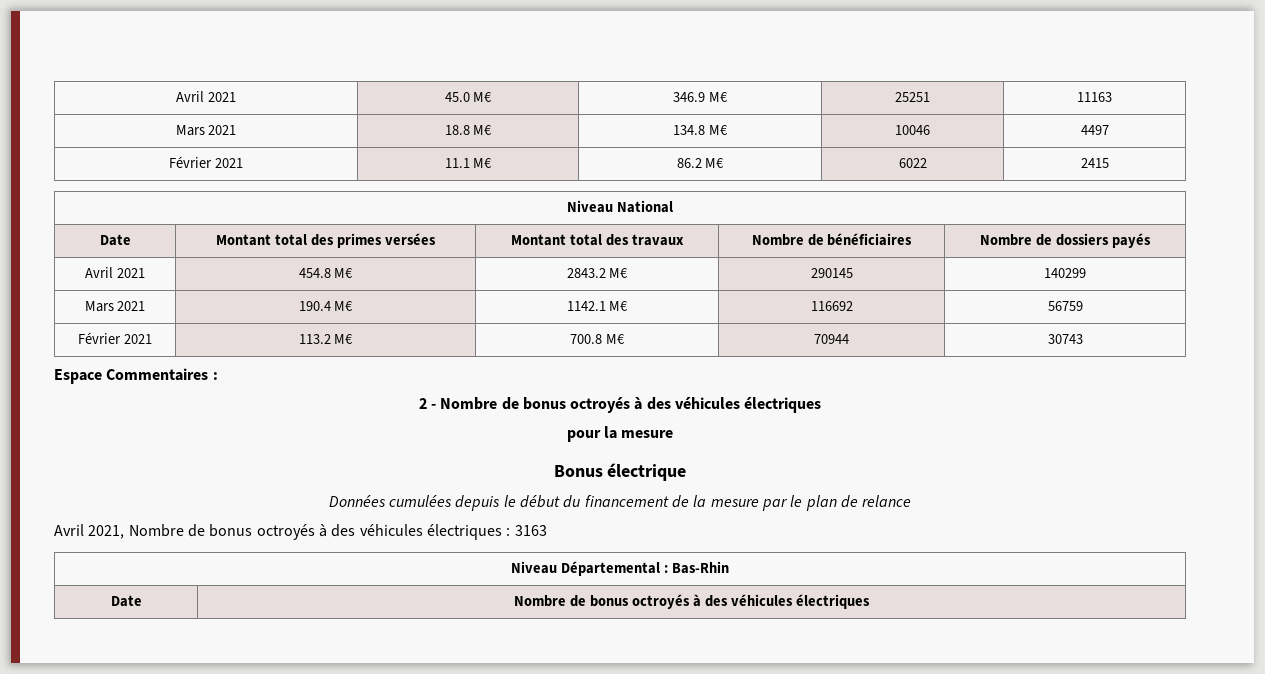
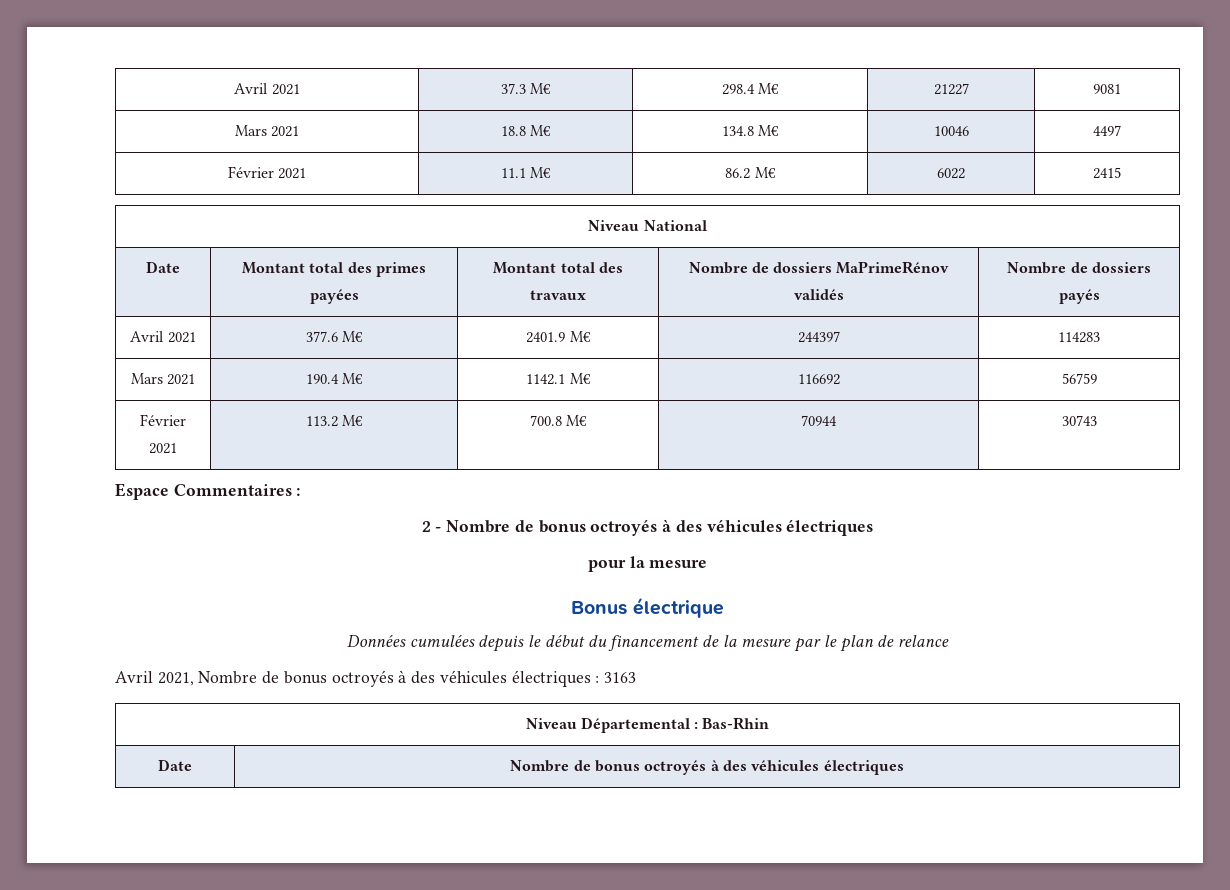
- Avril 2021 | 45.0 M€ | 346.9 M€ | 25251 | 11163
+ Avril 2021 | 37.3 M€ | 298.4 M€ | 21227 | 9081
- Date | Montant total des primes versées | Montant total des travaux | Nombre de bénéficiaires | Nombre de dossiers payés
+ Date | Montant total des primes payées | Montant total des travaux | Nombre de dossiers MaPrimeRénov validés | Nombre de dossiers payés
- Avril 2021 | 454.8 M€ | 2843.2 M€ | 290145 | 140299
+ Avril 2021 | 377.6 M€ | 2401.9 M€ | 244397 | 114283

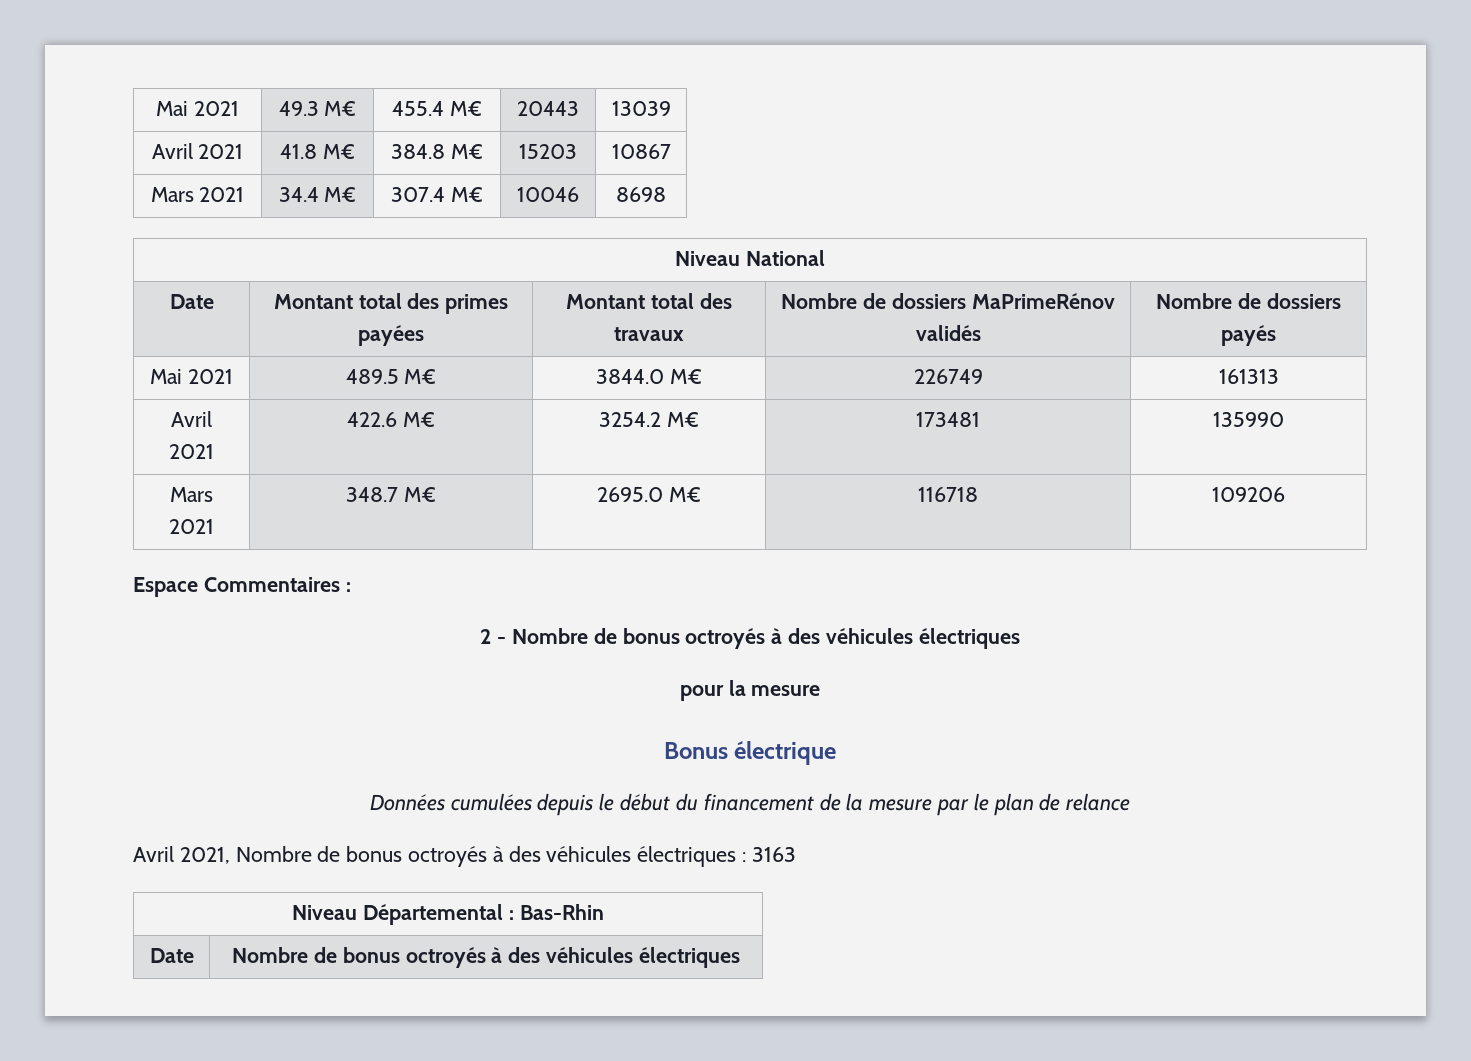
- Avril 2021 | 37.3 M€ | 298.4 M€ | 21227 | 9081
- Mars 2021 | 18.8 M€ | 134.8 M€ | 10046 | 4497
- Février 2021 | 11.1 M€ | 86.2 M€ | 6022 | 2415
+ Mai 2021 | 49.3 M€ | 455.4 M€ | 20443 | 13039
+ Avril 2021 | 41.8 M€ | 384.8 M€ | 15203 | 10867
+ Mars 2021 | 34.4 M€ | 307.4 M€ | 10046 | 8698
- Avril 2021 | 377.6 M€ | 2401.9 M€ | 244397 | 114283
- Mars 2021 | 190.4 M€ | 1142.1 M€ | 116692 | 56759
- Février 2021 | 113.2 M€ | 700.8 M€ | 70944 | 30743
+ Mai 2021 | 489.5 M€ | 3844.0 M€ | 226749 | 161313
+ Avril 2021 | 422.6 M€ | 3254.2 M€ | 173481 | 135990
+ Mars 2021 | 348.7 M€ | 2695.0 M€ | 116718 | 109206

